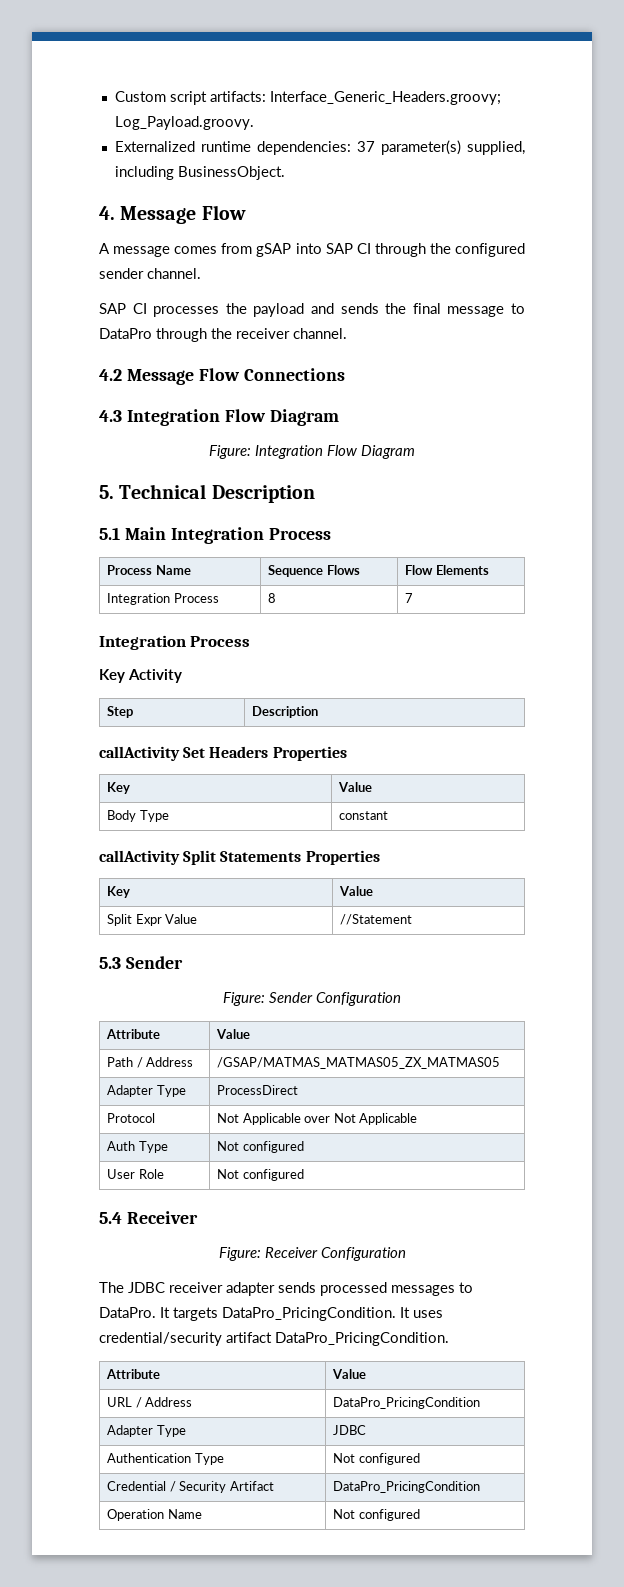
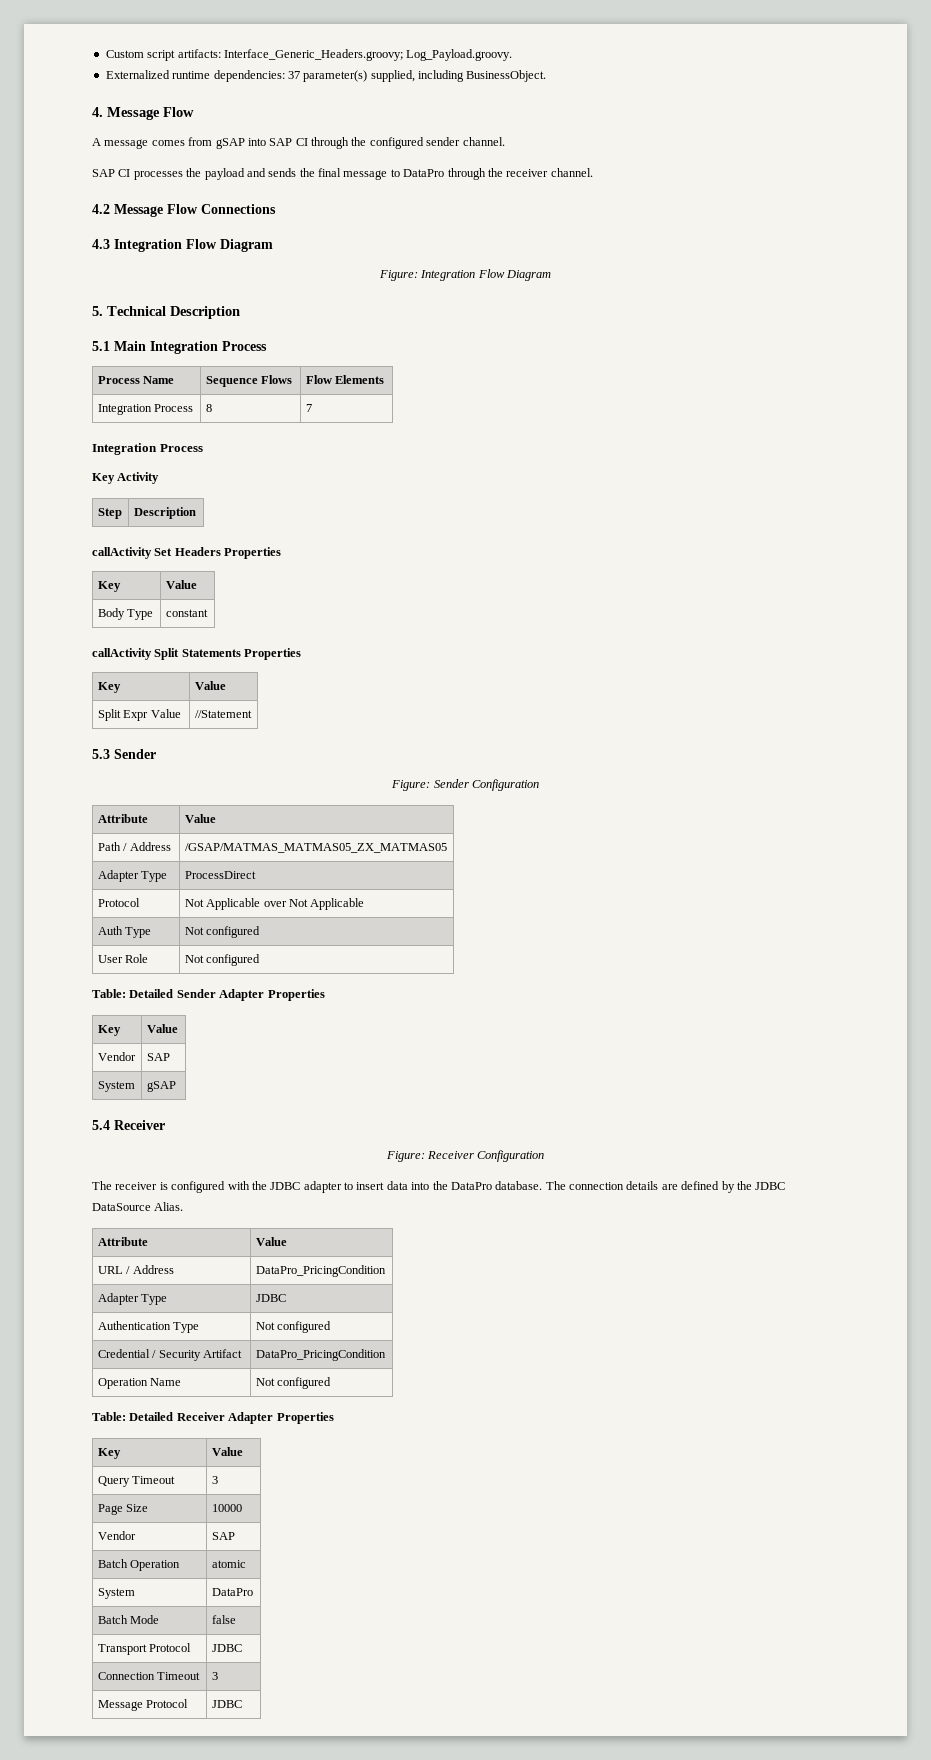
+ Table: Detailed Sender Adapter Properties
+ Key | Value
+ Vendor | SAP
+ System | gSAP
- The JDBC receiver adapter sends processed messages to DataPro. It targets DataPro_PricingCondition. It uses credential/security artifact DataPro_PricingCondition.
+ The receiver is configured with the JDBC adapter to insert data into the DataPro database. The connection details are defined by the JDBC DataSource Alias.
+ Table: Detailed Receiver Adapter Properties
+ Key | Value
+ Query Timeout | 3
+ Page Size | 10000
+ Vendor | SAP
+ Batch Operation | atomic
+ System | DataPro
+ Batch Mode | false
+ Transport Protocol | JDBC
+ Connection Timeout | 3
+ Message Protocol | JDBC

